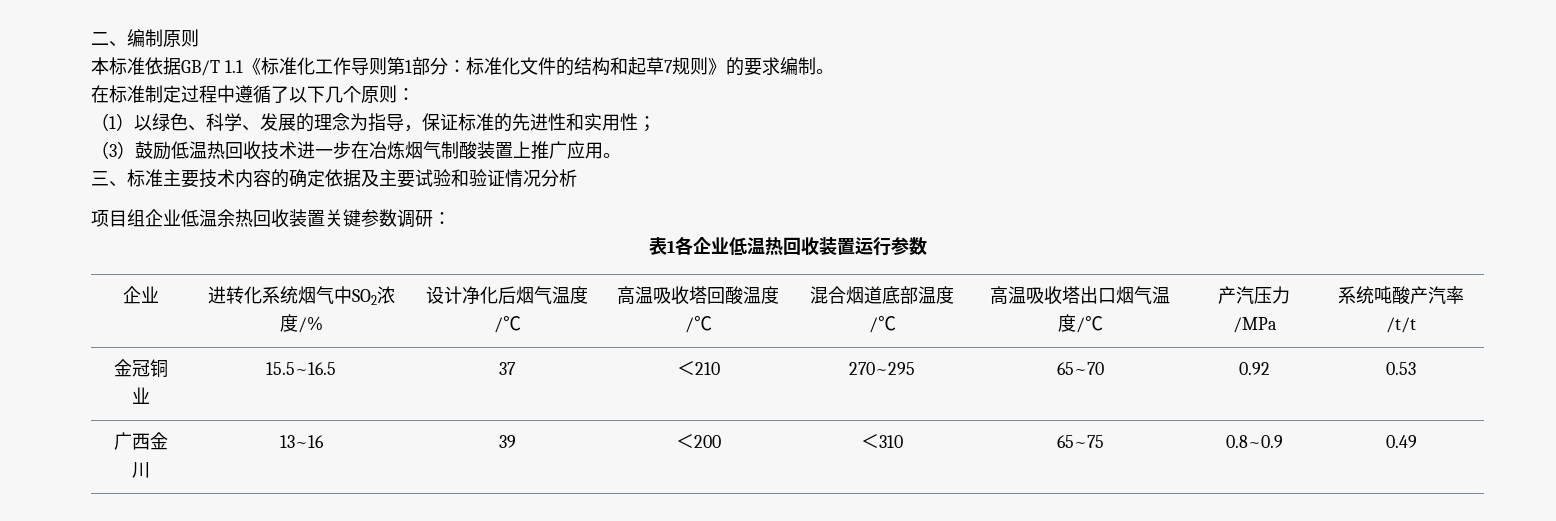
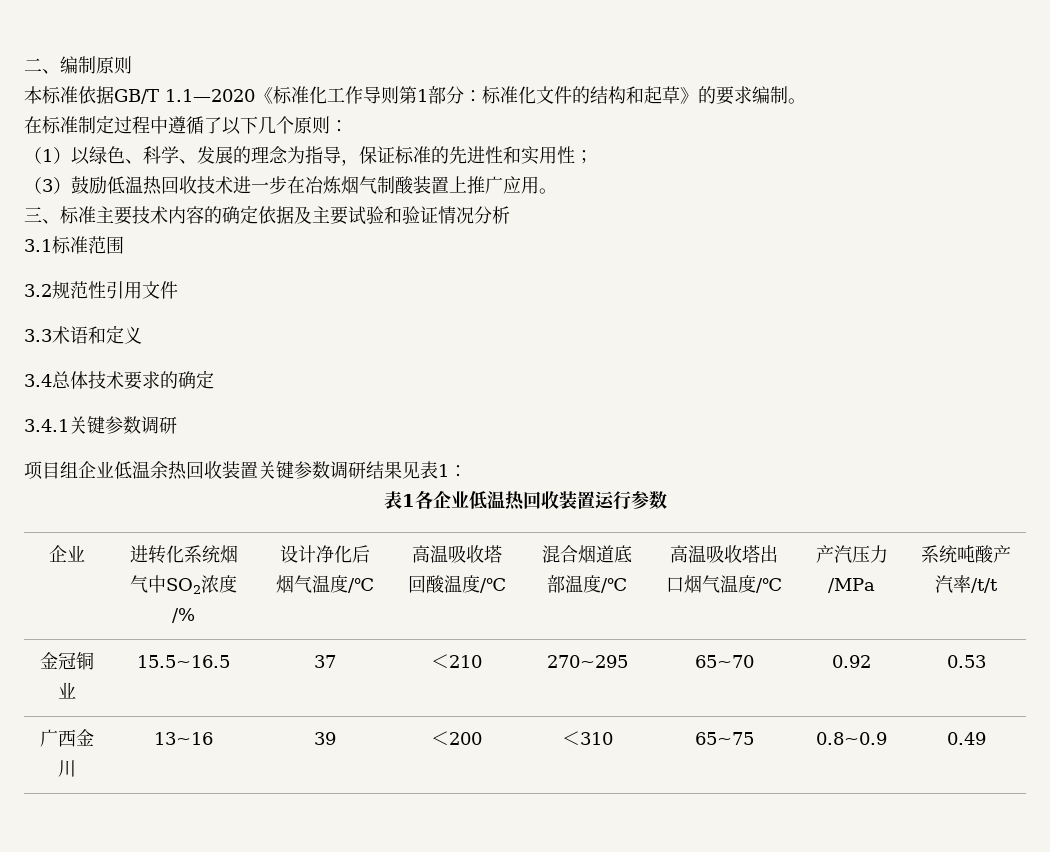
- 本标准依据GB/T 1.1《标准化工作导则第1部分：标准化文件的结构和起草7规则》的要求编制。
+ 本标准依据GB/T 1.1—2020《标准化工作导则第1部分：标准化文件的结构和起草》的要求编制。
+ 3.1标准范围
+ 3.2规范性引用文件
+ 3.3术语和定义
+ 3.4总体技术要求的确定
+ 3.4.1关键参数调研
- 项目组企业低温余热回收装置关键参数调研：
+ 项目组企业低温余热回收装置关键参数调研结果见表1：

